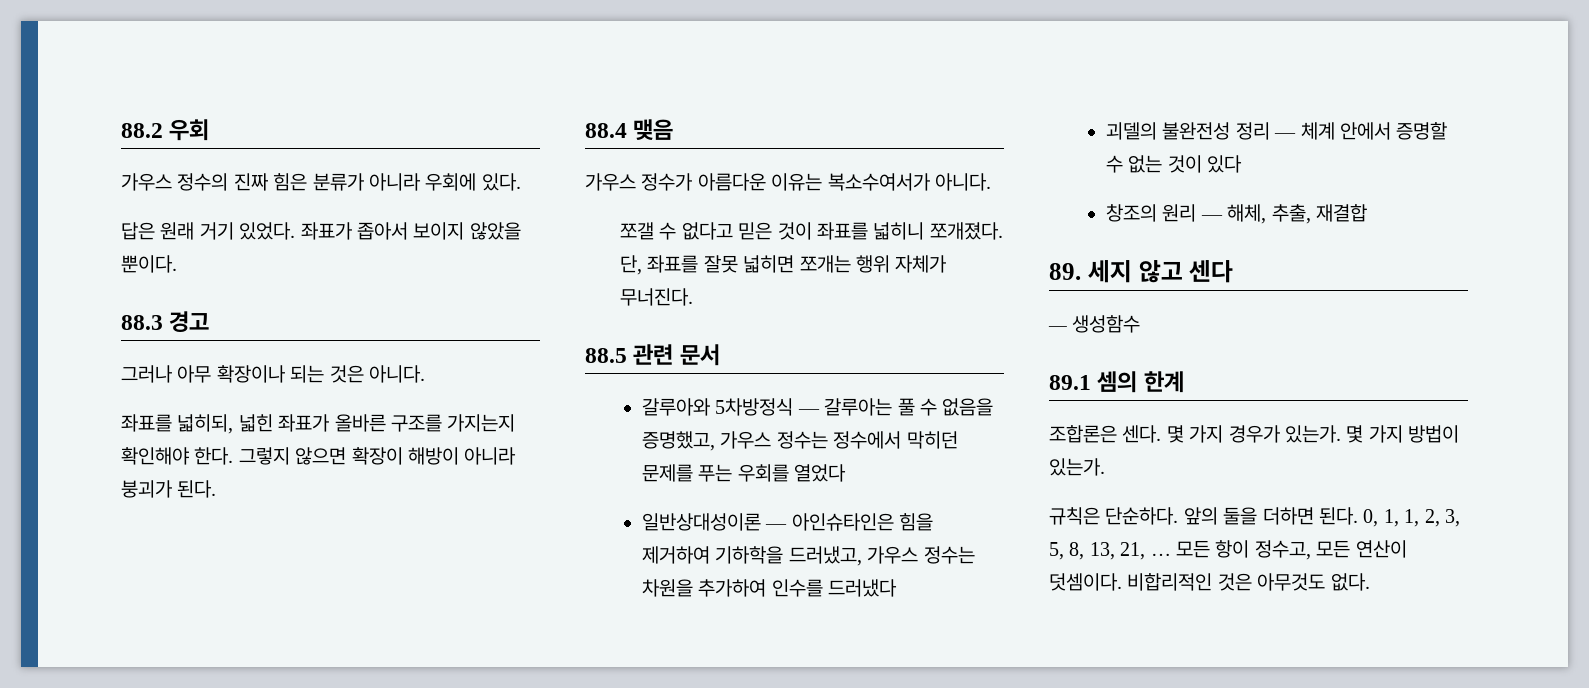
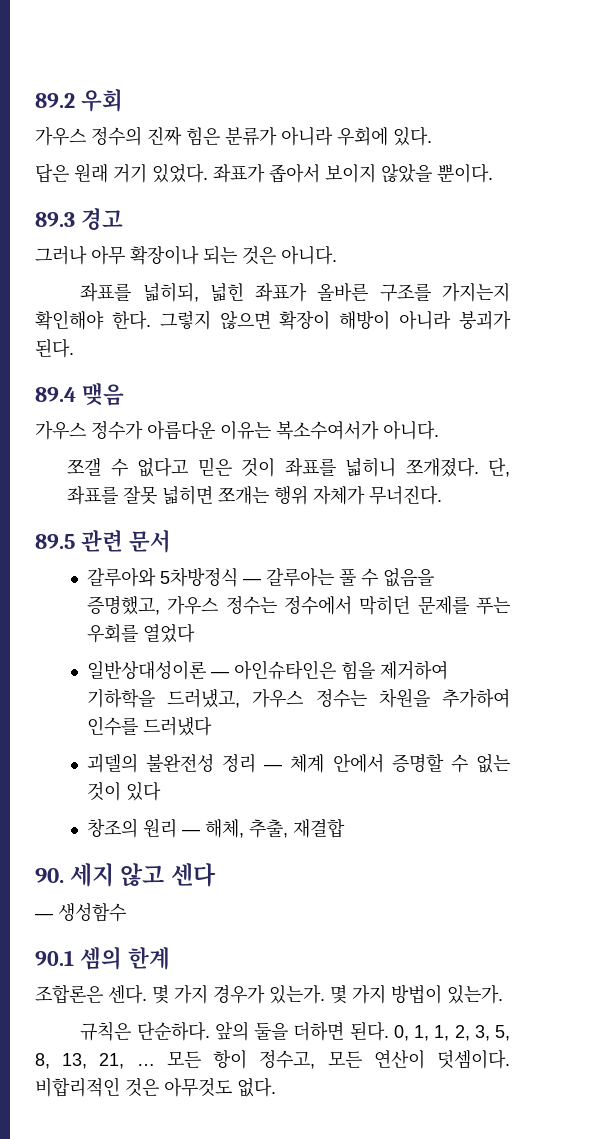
- 88.2 우회
+ 89.2 우회
- 88.3 경고
+ 89.3 경고
- 88.4 맺음
+ 89.4 맺음
- 88.5 관련 문서
+ 89.5 관련 문서
- 89. 세지 않고 센다
+ 90. 세지 않고 센다
- 89.1 셈의 한계
+ 90.1 셈의 한계

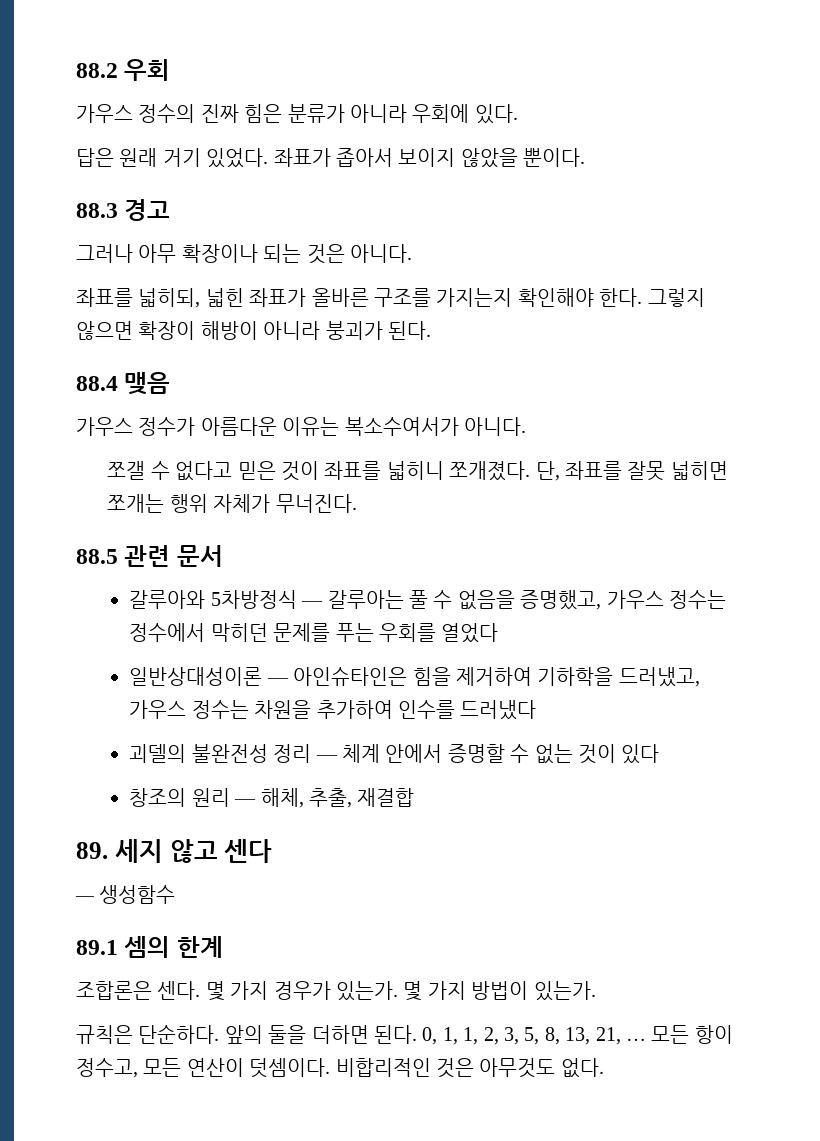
- 89.2 우회
+ 88.2 우회
- 89.3 경고
+ 88.3 경고
- 89.4 맺음
+ 88.4 맺음
- 89.5 관련 문서
+ 88.5 관련 문서
- 90. 세지 않고 센다
+ 89. 세지 않고 센다
- 90.1 셈의 한계
+ 89.1 셈의 한계

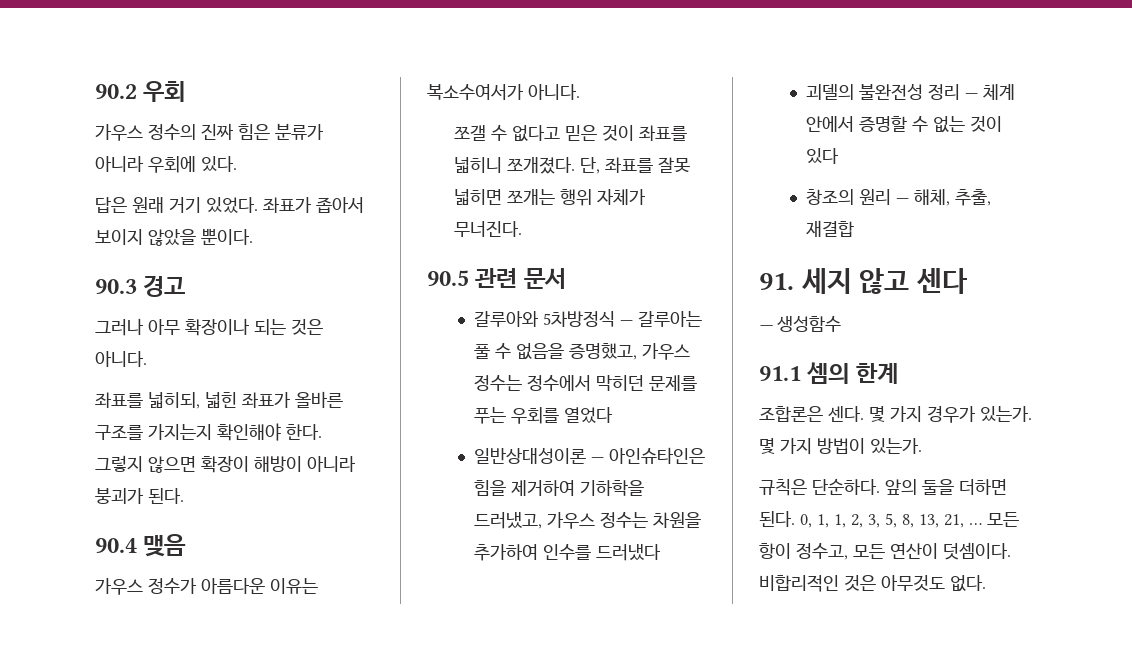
- 88.2 우회
+ 90.2 우회
- 88.3 경고
+ 90.3 경고
- 88.4 맺음
+ 90.4 맺음
- 88.5 관련 문서
+ 90.5 관련 문서
- 89. 세지 않고 센다
+ 91. 세지 않고 센다
- 89.1 셈의 한계
+ 91.1 셈의 한계

